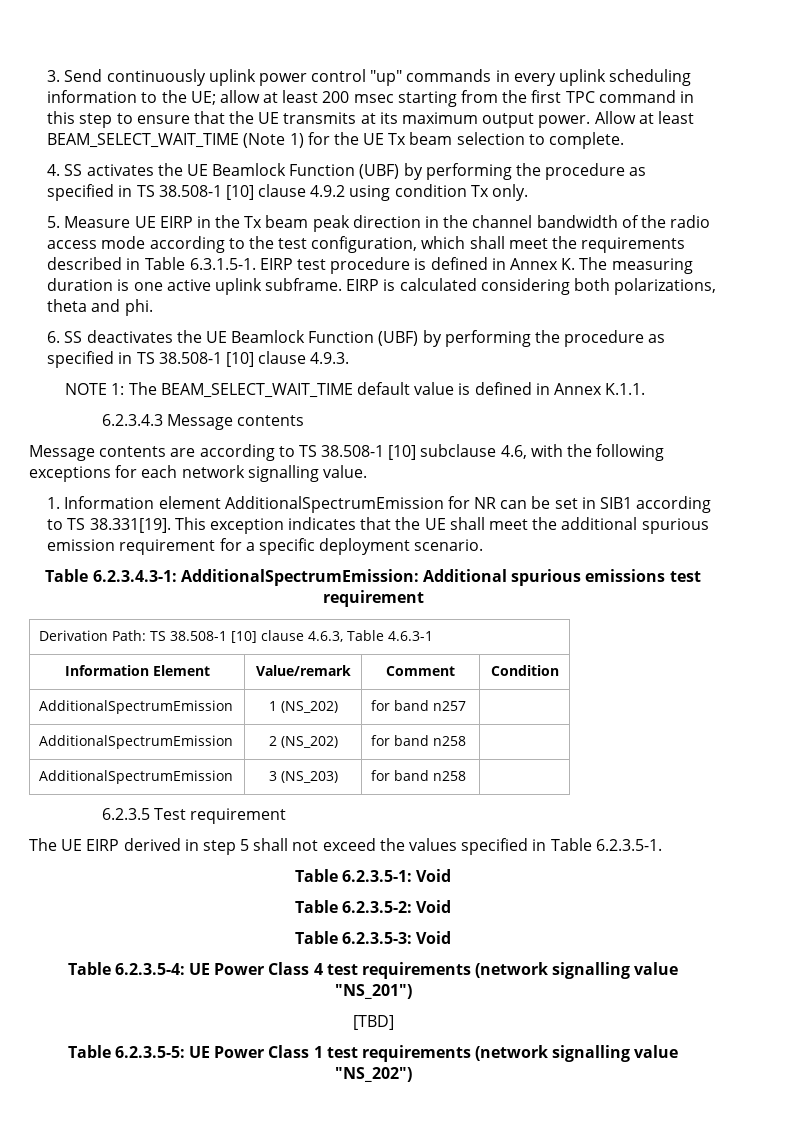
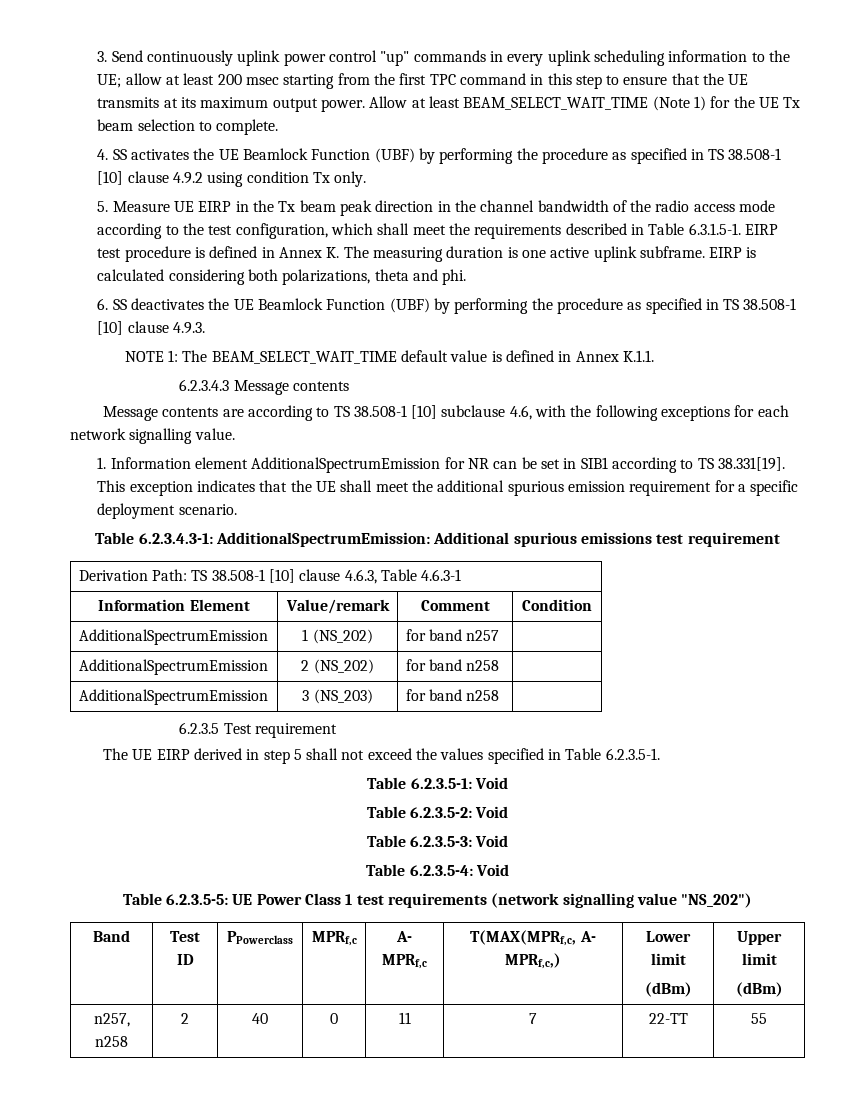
- Table 6.2.3.5-4: UE Power Class 4 test requirements (network signalling value "NS_201")
- [TBD]
+ Table 6.2.3.5-4: Void
+ Band | Test ID | PPowerclass | MPRf,c | A- MPRf,c | T(MAX(MPRf,c, A- MPRf,c,) | Lower limit
+ (dBm) | Upper limit
+ (dBm)
+ n257, n258 | 2 | 40 | 0 | 11 | 7 | 22-TT | 55

